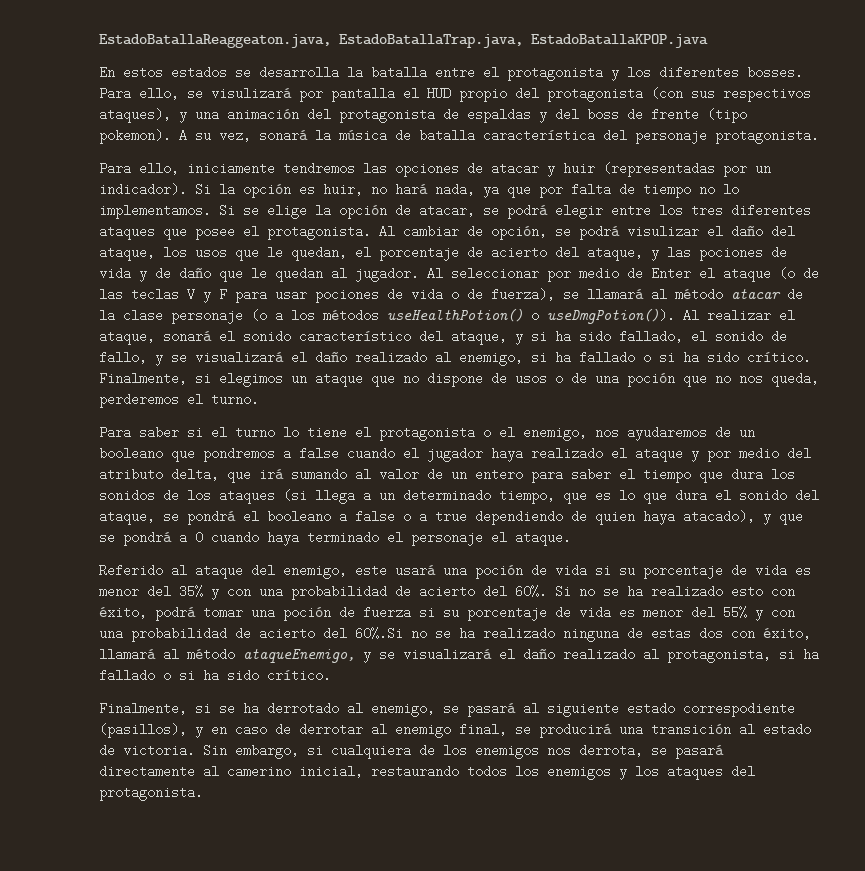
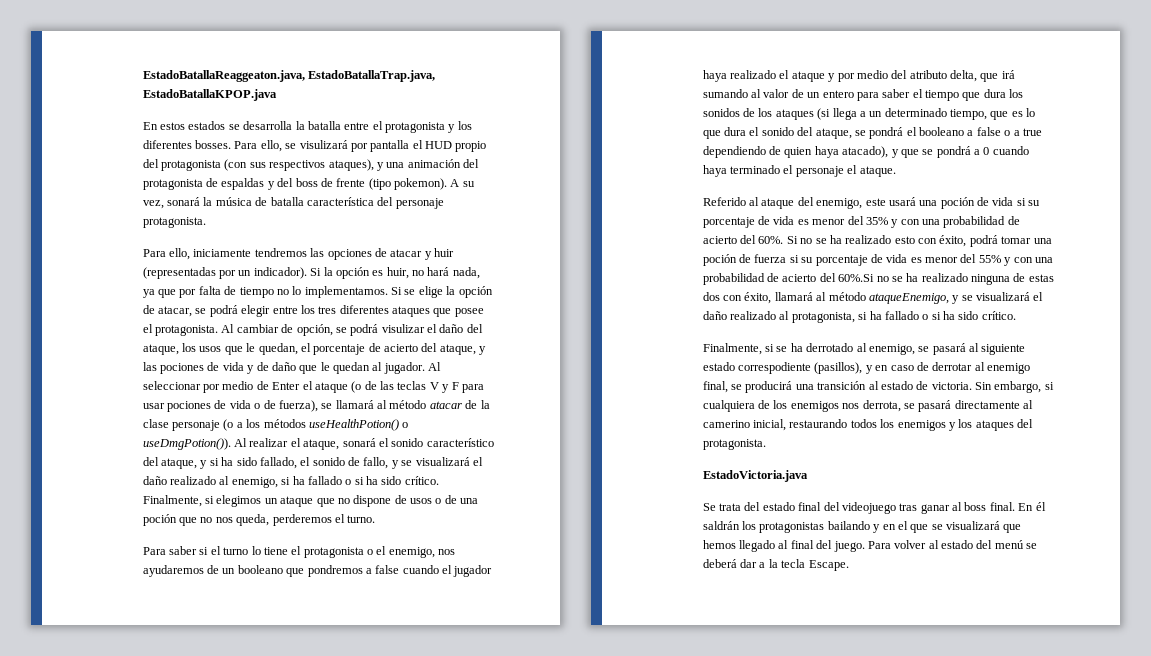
+ EstadoVictoria.java
+ Se trata del estado final del videojuego tras ganar al boss final. En él saldrán los protagonistas bailando y en el que se visualizará que hemos llegado al final del juego. Para volver al estado del menú se deberá dar a la tecla Escape.

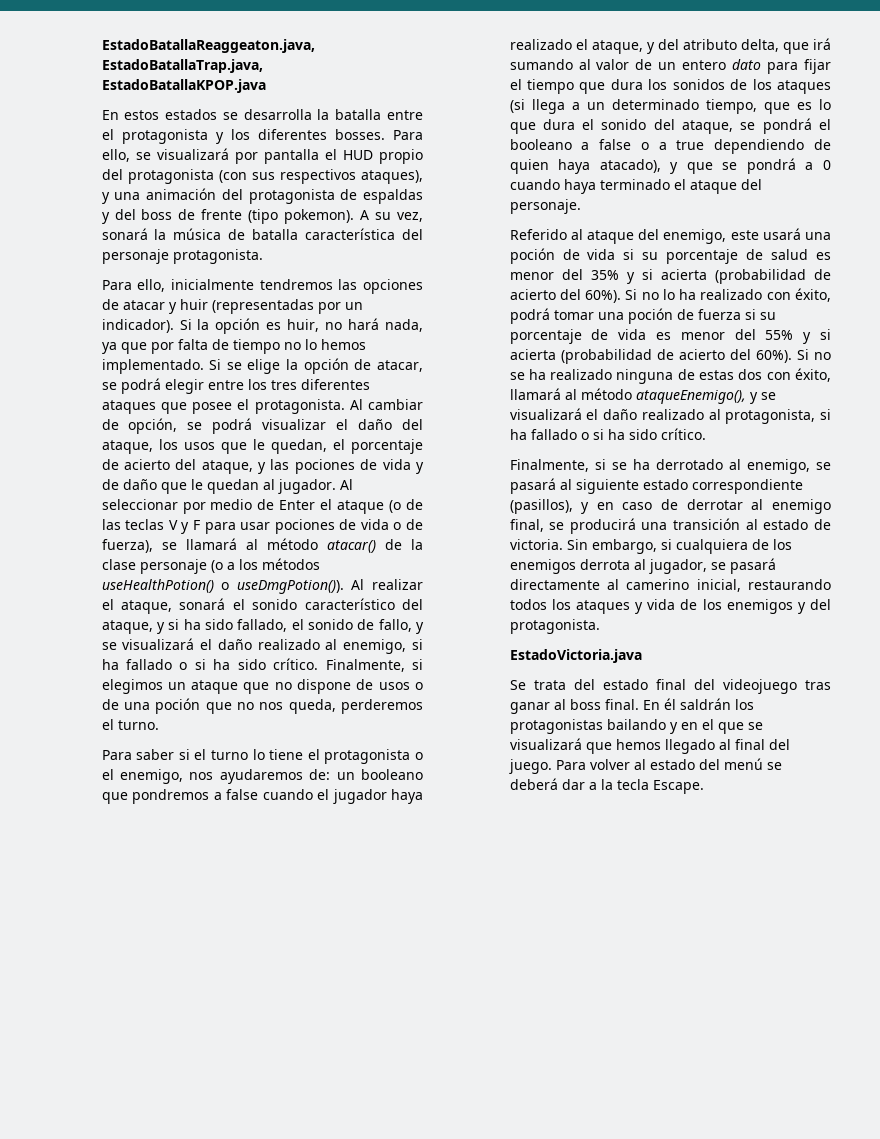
- Para ello, se visulizará por pantalla el HUD propio del protagonista (con sus respectivos ataques), y una animación del protagonista de espaldas y del boss de frente (tipo pokemon).
+ Para ello, se visualizará por pantalla el HUD propio del protagonista (con sus respectivos ataques), y una animación del protagonista de espaldas y del boss de frente (tipo pokemon).
- Para ello, iniciamente tendremos las opciones de atacar y huir (representadas por un indicador).
+ Para ello, inicialmente tendremos las opciones de atacar y huir (representadas por un indicador).
- Si la opción es huir, no hará nada, ya que por falta de tiempo no lo implementamos.
+ Si la opción es huir, no hará nada, ya que por falta de tiempo no lo hemos implementado.
- Al cambiar de opción, se podrá visulizar el daño del ataque, los usos que le quedan, el porcentaje de acierto del ataque, y las pociones de vida y de daño que le quedan al jugador.
+ Al cambiar de opción, se podrá visualizar el daño del ataque, los usos que le quedan, el porcentaje de acierto del ataque, y las pociones de vida y de daño que le quedan al jugador.
- Al seleccionar por medio de Enter el ataque (o de las teclas V y F para usar pociones de vida o de fuerza), se llamará al método atacar de la clase personaje (o a los métodos useHealthPotion() o useDmgPotion()).
+ Al seleccionar por medio de Enter el ataque (o de las teclas V y F para usar pociones de vida o de fuerza), se llamará al método atacar() de la clase personaje (o a los métodos useHealthPotion() o useDmgPotion()).
- Para saber si el turno lo tiene el protagonista o el enemigo, nos ayudaremos de un booleano que pondremos a false cuando el jugador haya realizado el ataque y por medio del atributo delta, que irá sumando al valor de un entero para saber el tiempo que dura los sonidos de los ataques (si llega a un determinado tiempo, que es lo que dura el sonido del ataque, se pondrá el booleano a false o a true dependiendo de quien haya atacado), y que se pondrá a 0 cuando haya terminado el personaje el ataque.
+ Para saber si el turno lo tiene el protagonista o el enemigo, nos ayudaremos de: un booleano que pondremos a false cuando el jugador haya realizado el ataque, y del atributo delta, que irá sumando al valor de un entero dato para fijar el tiempo que dura los sonidos de los ataques (si llega a un determinado tiempo, que es lo que dura el sonido del ataque, se pondrá el booleano a false o a true dependiendo de quien haya atacado), y que se pondrá a 0 cuando haya terminado el ataque del personaje.
- Referido al ataque del enemigo, este usará una poción de vida si su porcentaje de vida es menor del 35% y con una probabilidad de acierto del 60%. Si no se ha realizado esto con éxito, podrá tomar una poción de fuerza si su porcentaje de vida es menor del 55% y con una probabilidad de acierto del 60%.Si no se ha realizado ninguna de estas dos con éxito, llamará al método ataqueEnemigo, y se visualizará el daño realizado al protagonista, si ha fallado o si ha sido crítico.
+ Referido al ataque del enemigo, este usará una poción de vida si su porcentaje de salud es menor del 35% y si acierta (probabilidad de acierto del 60%). Si no lo ha realizado con éxito, podrá tomar una poción de fuerza si su porcentaje de vida es menor del 55% y si acierta (probabilidad de acierto del 60%). Si no se ha realizado ninguna de estas dos con éxito, llamará al método ataqueEnemigo(), y se visualizará el daño realizado al protagonista, si ha fallado o si ha sido crítico.
- Finalmente, si se ha derrotado al enemigo, se pasará al siguiente estado correspodiente (pasillos), y en caso de derrotar al enemigo final, se producirá una transición al estado de victoria.
+ Finalmente, si se ha derrotado al enemigo, se pasará al siguiente estado correspondiente (pasillos), y en caso de derrotar al enemigo final, se producirá una transición al estado de victoria.
- Sin embargo, si cualquiera de los enemigos nos derrota, se pasará directamente al camerino inicial, restaurando todos los enemigos y los ataques del protagonista.
+ Sin embargo, si cualquiera de los enemigos derrota al jugador, se pasará directamente al camerino inicial, restaurando todos los ataques y vida de los enemigos y del protagonista.

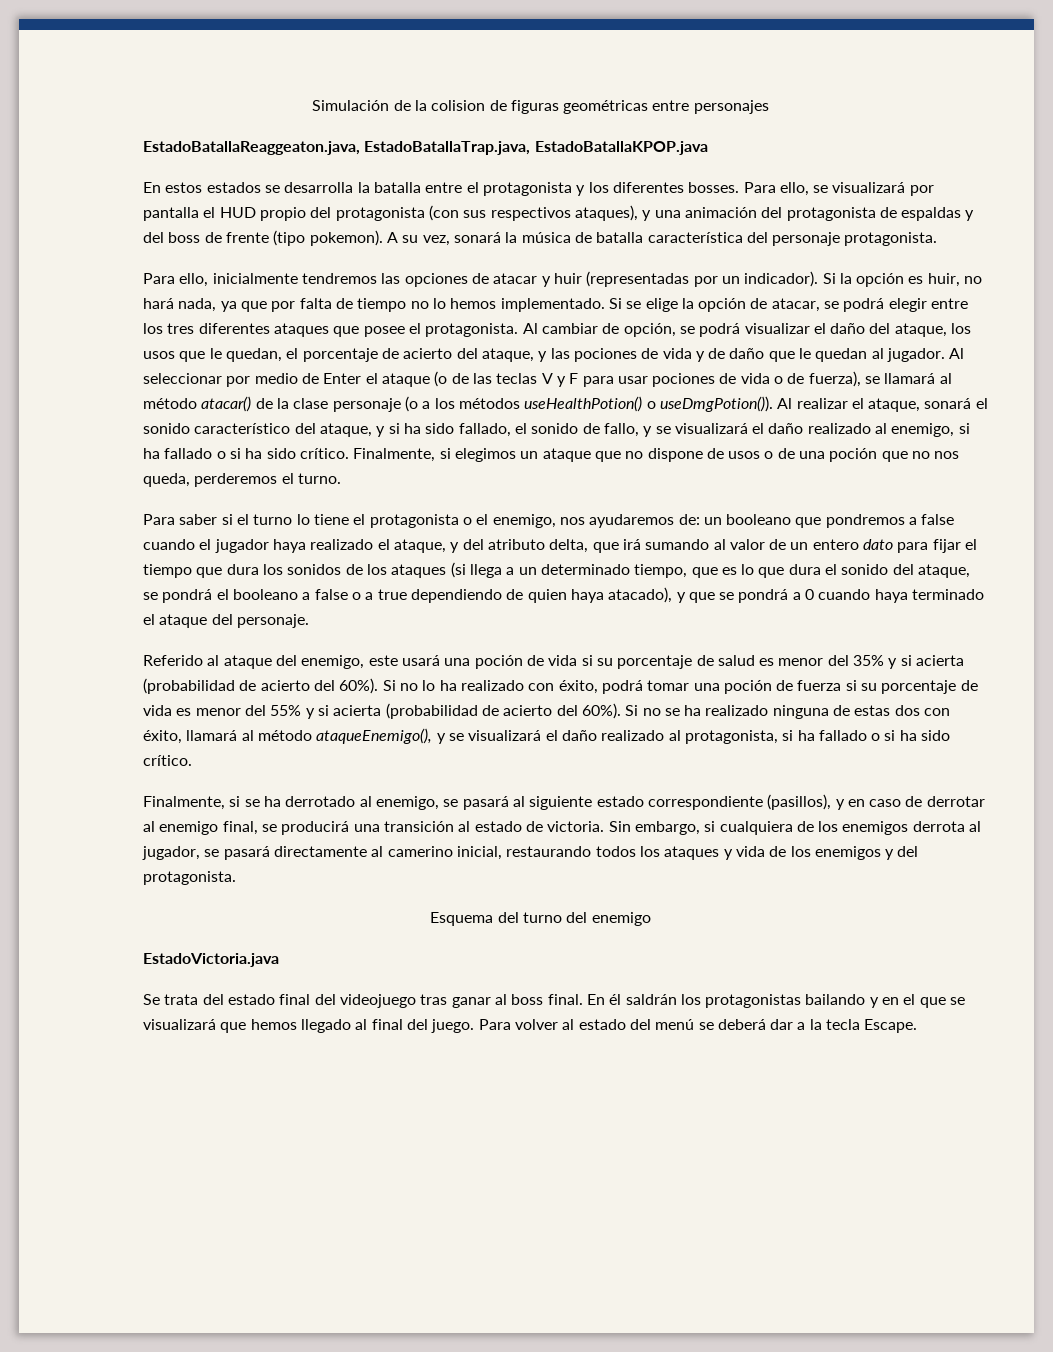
+ Simulación de la colision de figuras geométricas entre personajes
+ Esquema del turno del enemigo

